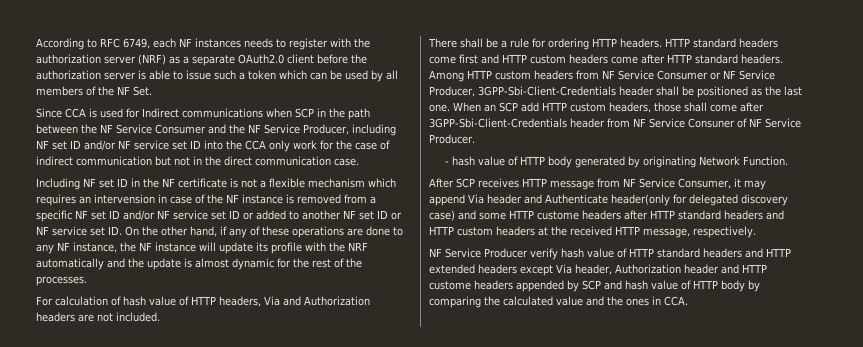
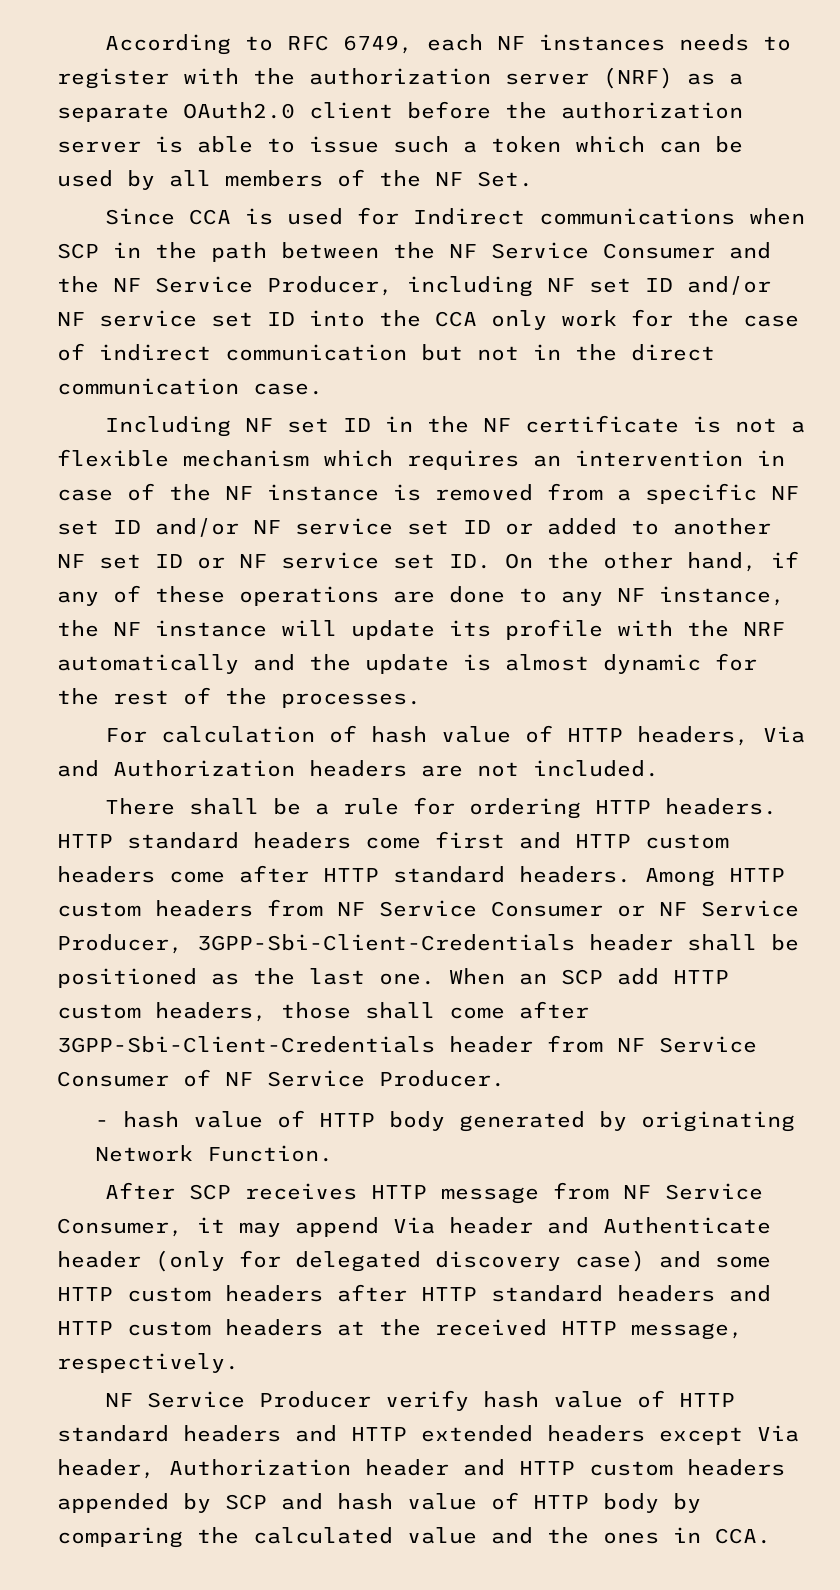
- Including NF set ID in the NF certificate is not a flexible mechanism which requires an intervension in case of the NF instance is removed from a specific NF set ID and/or NF service set ID or added to another NF set ID or NF service set ID. On the other hand, if any of these operations are done to any NF instance, the NF instance will update its profile with the NRF automatically and the update is almost dynamic for the rest of the processes.
+ Including NF set ID in the NF certificate is not a flexible mechanism which requires an intervention in case of the NF instance is removed from a specific NF set ID and/or NF service set ID or added to another NF set ID or NF service set ID. On the other hand, if any of these operations are done to any NF instance, the NF instance will update its profile with the NRF automatically and the update is almost dynamic for the rest of the processes.
- When an SCP add HTTP custom headers, those shall come after 3GPP-Sbi-Client-Credentials header from NF Service Consuner of NF Service Producer.
+ When an SCP add HTTP custom headers, those shall come after 3GPP-Sbi-Client-Credentials header from NF Service Consumer of NF Service Producer.
- After SCP receives HTTP message from NF Service Consumer, it may append Via header and Authenticate header(only for delegated discovery case) and some HTTP custome headers after HTTP standard headers and HTTP custom headers at the received HTTP message, respectively.
+ After SCP receives HTTP message from NF Service Consumer, it may append Via header and Authenticate header (only for delegated discovery case) and some HTTP custom headers after HTTP standard headers and HTTP custom headers at the received HTTP message, respectively.
- NF Service Producer verify hash value of HTTP standard headers and HTTP extended headers except Via header, Authorization header and HTTP custome headers appended by SCP and hash value of HTTP body by comparing the calculated value and the ones in CCA.
+ NF Service Producer verify hash value of HTTP standard headers and HTTP extended headers except Via header, Authorization header and HTTP custom headers appended by SCP and hash value of HTTP body by comparing the calculated value and the ones in CCA.

